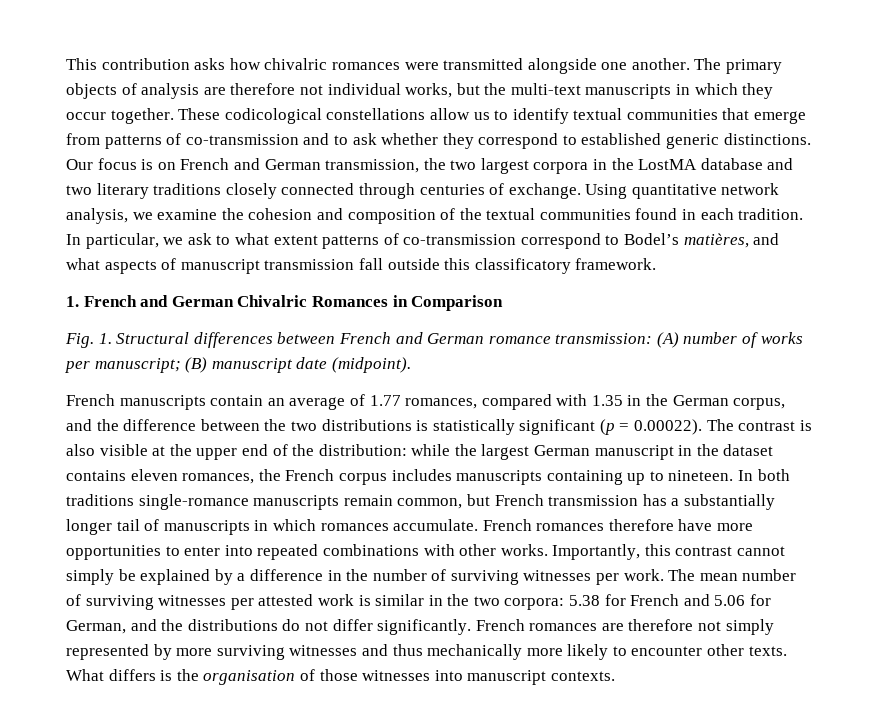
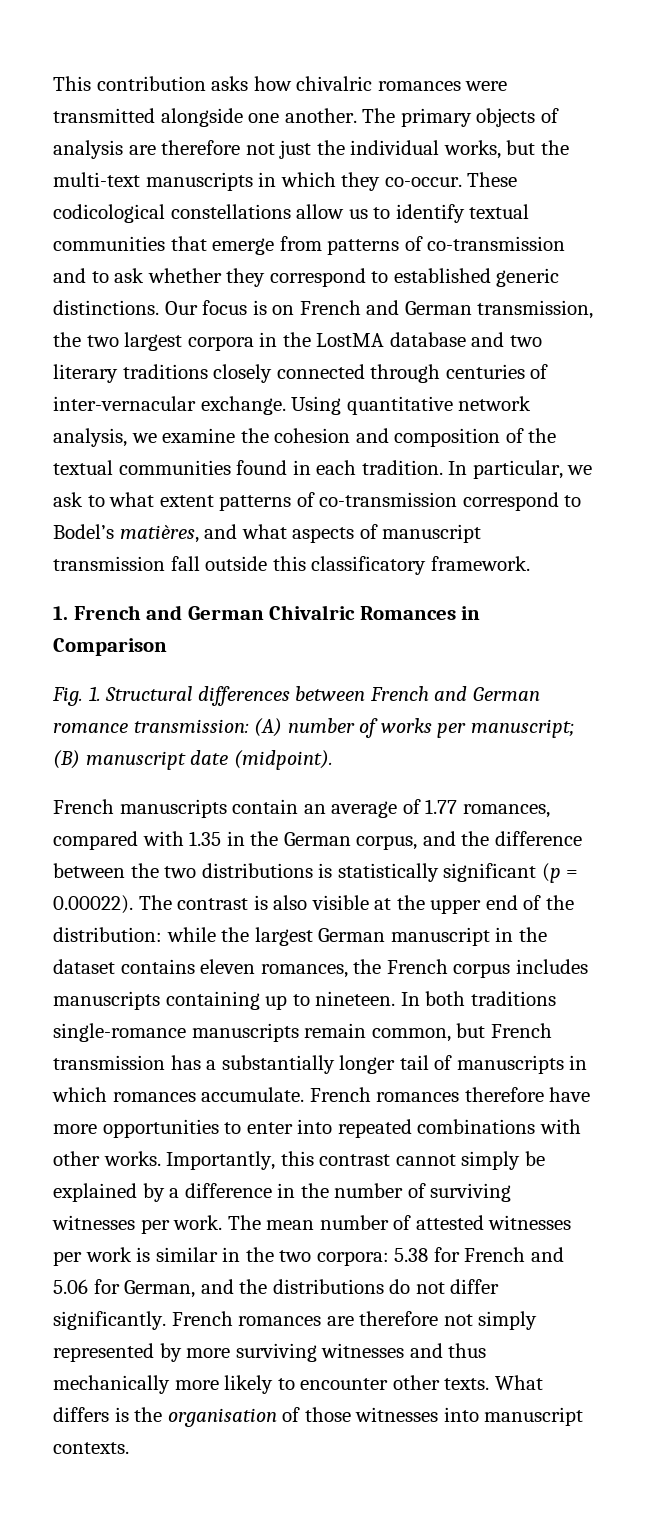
- The primary objects of analysis are therefore not individual works, but the multi-text manuscripts in which they occur together.
+ The primary objects of analysis are therefore not just the individual works, but the multi-text manuscripts in which they co-occur.
- Our focus is on French and German transmission, the two largest corpora in the LostMA database and two literary traditions closely connected through centuries of exchange.
+ Our focus is on French and German transmission, the two largest corpora in the LostMA database and two literary traditions closely connected through centuries of inter-vernacular exchange.
- The mean number of surviving witnesses per attested work is similar in the two corpora: 5.38 for French and 5.06 for German, and the distributions do not differ significantly.
+ The mean number of attested witnesses per work is similar in the two corpora: 5.38 for French and 5.06 for German, and the distributions do not differ significantly.

